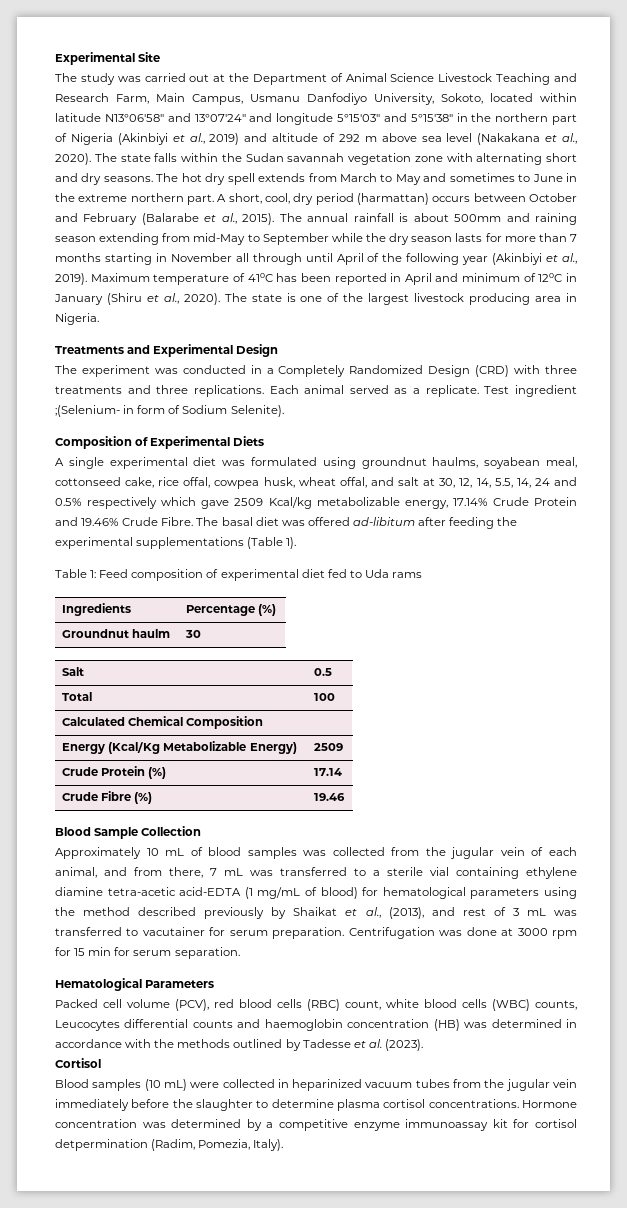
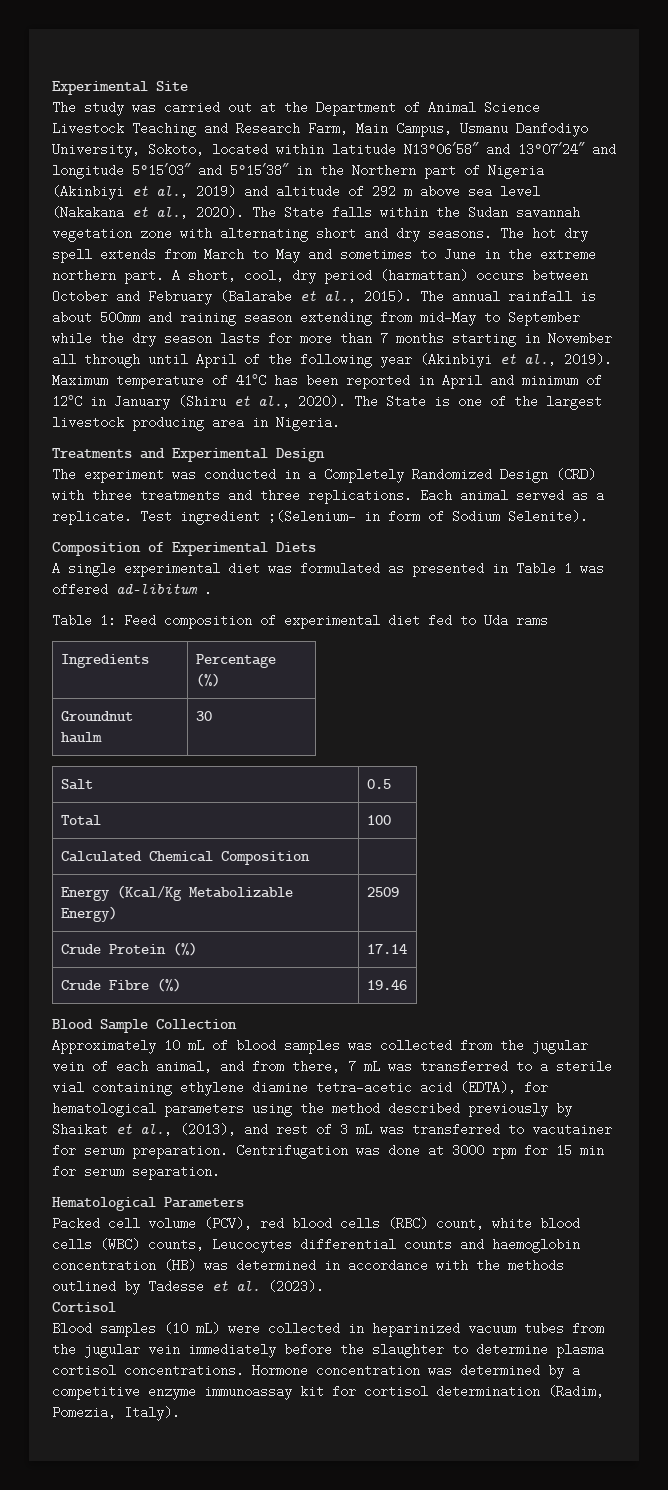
- The study was carried out at the Department of Animal Science Livestock Teaching and Research Farm, Main Campus, Usmanu Danfodiyo University, Sokoto, located within latitude N13°06′58″ and 13°07′24″ and longitude 5°15′03″ and 5°15′38″ in the northern part of Nigeria (Akinbiyi et al., 2019) and altitude of 292 m above sea level (Nakakana et al., 2020).
+ The study was carried out at the Department of Animal Science Livestock Teaching and Research Farm, Main Campus, Usmanu Danfodiyo University, Sokoto, located within latitude N13°06′58″ and 13°07′24″ and longitude 5°15′03″ and 5°15′38″ in the Northern part of Nigeria (Akinbiyi et al., 2019) and altitude of 292 m above sea level (Nakakana et al., 2020).
- The state falls within the Sudan savannah vegetation zone with alternating short and dry seasons.
+ The State falls within the Sudan savannah vegetation zone with alternating short and dry seasons.
- The state is one of the largest livestock producing area in Nigeria.
+ The State is one of the largest livestock producing area in Nigeria.
- A single experimental diet was formulated using groundnut haulms, soyabean meal, cottonseed cake, rice offal, cowpea husk, wheat offal, and salt at 30, 12, 14, 5.5, 14, 24 and 0.5% respectively which gave 2509 Kcal/kg metabolizable energy, 17.14% Crude Protein and 19.46% Crude Fibre. The basal diet was offered ad-libitum after feeding the experimental supplementations (Table 1).
+ A single experimental diet was formulated as presented in Table 1 was offered ad-libitum .
- Approximately 10 mL of blood samples was collected from the jugular vein of each animal, and from there, 7 mL was transferred to a sterile vial containing ethylene diamine tetra-acetic acid-EDTA (1 mg/mL of blood) for hematological parameters using the method described previously by Shaikat et al., (2013), and rest of 3 mL was transferred to vacutainer for serum preparation.
+ Approximately 10 mL of blood samples was collected from the jugular vein of each animal, and from there, 7 mL was transferred to a sterile vial containing ethylene diamine tetra-acetic acid (EDTA), for hematological parameters using the method described previously by Shaikat et al., (2013), and rest of 3 mL was transferred to vacutainer for serum preparation.
- Hormone concentration was determined by a competitive enzyme immunoassay kit for cortisol detpermination (Radim, Pomezia, Italy).
+ Hormone concentration was determined by a competitive enzyme immunoassay kit for cortisol determination (Radim, Pomezia, Italy).

